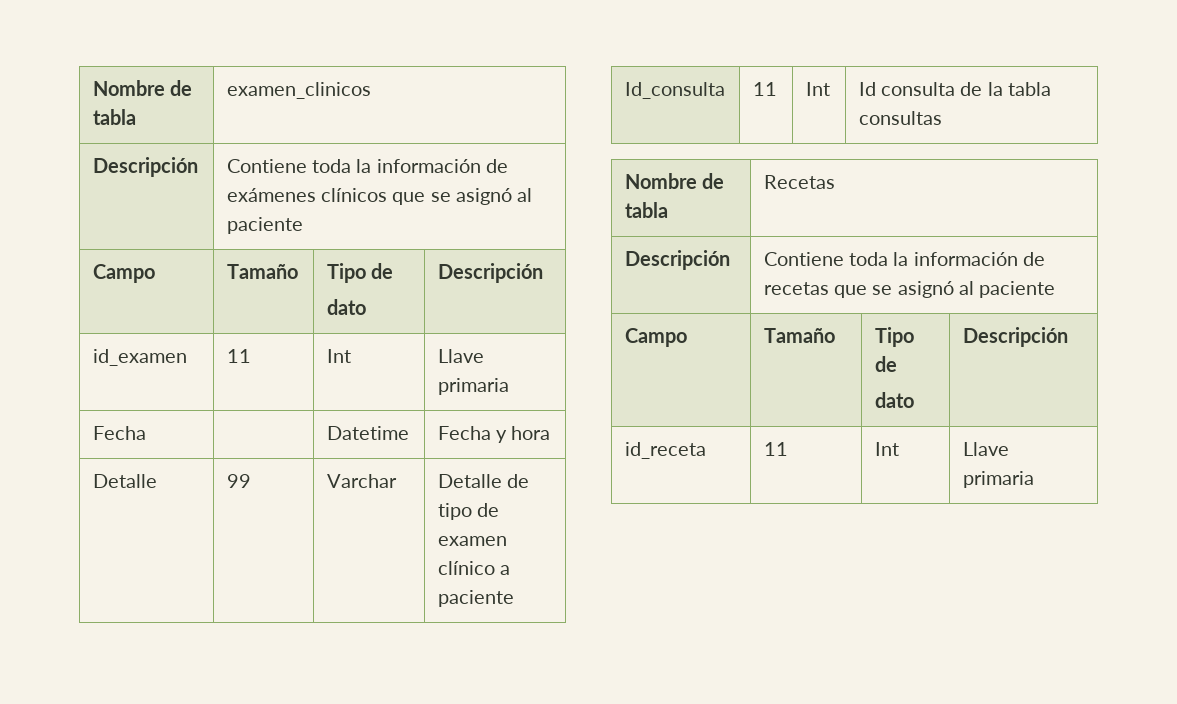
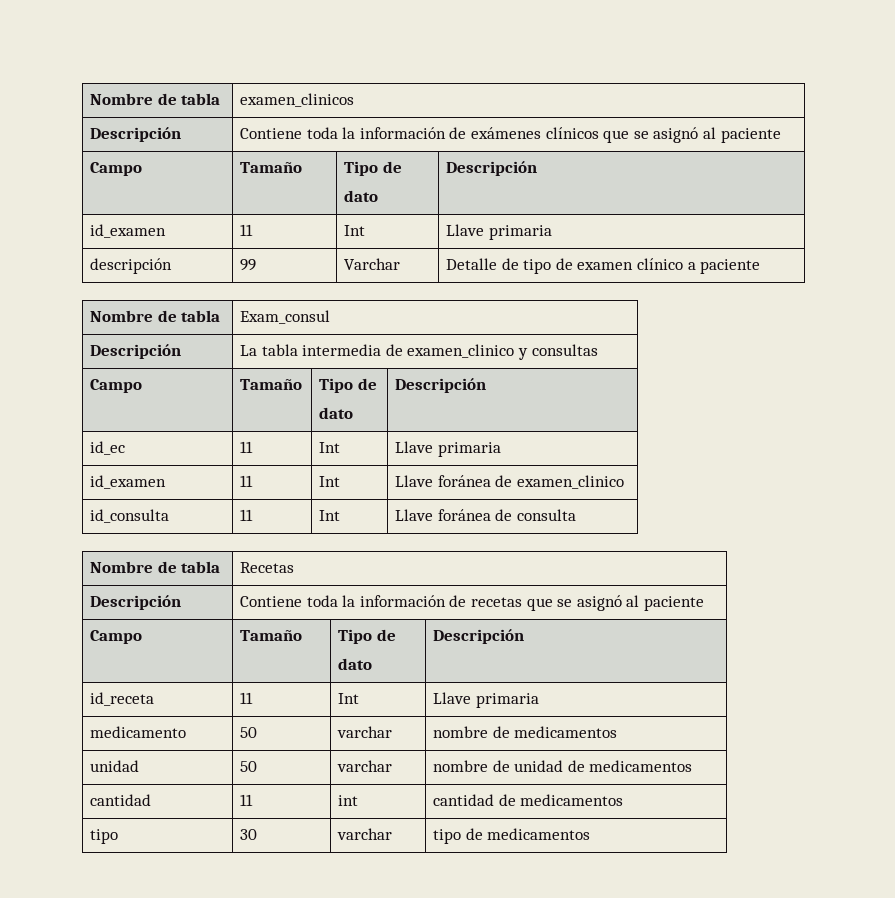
- Fecha | | Datetime | Fecha y hora
- Detalle | 99 | Varchar | Detalle de tipo de examen clínico a paciente
+ descripción | 99 | Varchar | Detalle de tipo de examen clínico a paciente
- Id_consulta | 11 | Int | Id consulta de la tabla consultas
+ Nombre de tabla | Exam_consul
+ Descripción | La tabla intermedia de examen_clinico y consultas
+ Campo | Tamaño | Tipo de
+ dato | Descripción
+ id_ec | 11 | Int | Llave primaria
+ id_examen | 11 | Int | Llave foránea de examen_clinico
+ id_consulta | 11 | Int | Llave foránea de consulta
+ medicamento | 50 | varchar | nombre de medicamentos
+ unidad | 50 | varchar | nombre de unidad de medicamentos
+ cantidad | 11 | int | cantidad de medicamentos
+ tipo | 30 | varchar | tipo de medicamentos

